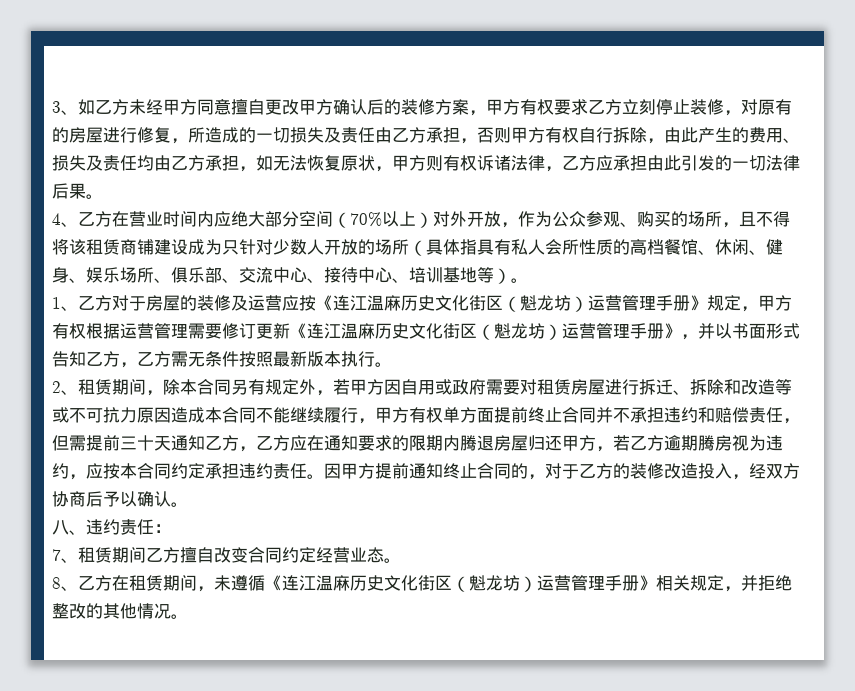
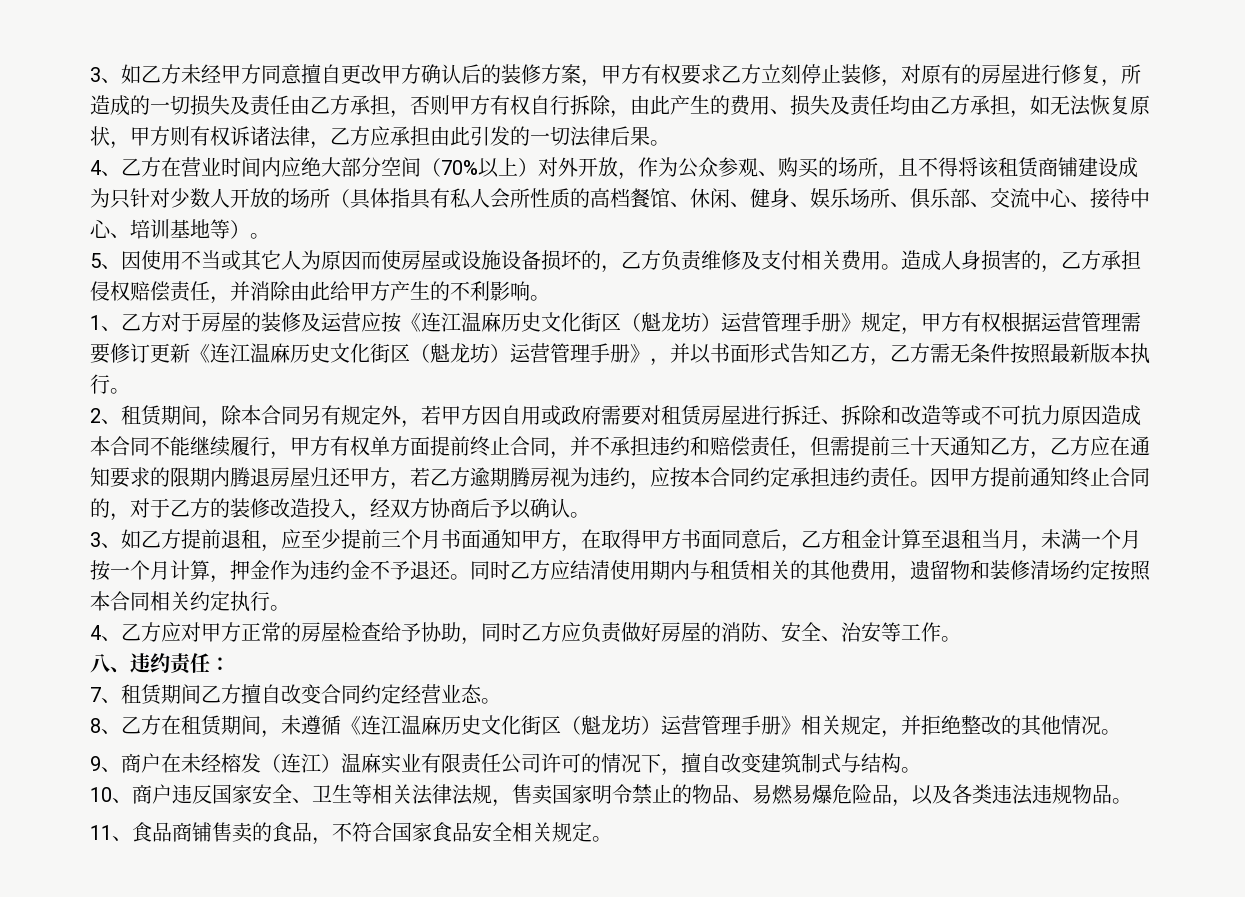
+ 5、因使用不当或其它人为原因而使房屋或设施设备损坏的，乙方负责维修及支付相关费用。造成人身损害的，乙方承担侵权赔偿责任，并消除由此给甲方产生的不利影响。
- 2、租赁期间，除本合同另有规定外，若甲方因自用或政府需要对租赁房屋进行拆迁、拆除和改造等或不可抗力原因造成本合同不能继续履行，甲方有权单方面提前终止合同并不承担违约和赔偿责任，但需提前三十天通知乙方，乙方应在通知要求的限期内腾退房屋归还甲方，若乙方逾期腾房视为违约，应按本合同约定承担违约责任。
+ 2、租赁期间，除本合同另有规定外，若甲方因自用或政府需要对租赁房屋进行拆迁、拆除和改造等或不可抗力原因造成本合同不能继续履行，甲方有权单方面提前终止合同，并不承担违约和赔偿责任，但需提前三十天通知乙方，乙方应在通知要求的限期内腾退房屋归还甲方，若乙方逾期腾房视为违约，应按本合同约定承担违约责任。
+ 3、如乙方提前退租，应至少提前三个月书面通知甲方，在取得甲方书面同意后，乙方租金计算至退租当月，未满一个月按一个月计算，押金作为违约金不予退还。同时乙方应结清使用期内与租赁相关的其他费用，遗留物和装修清场约定按照本合同相关约定执行。
+ 4、乙方应对甲方正常的房屋检查给予协助，同时乙方应负责做好房屋的消防、安全、治安等工作。
+ 9、商户在未经榕发（连江）温麻实业有限责任公司许可的情况下，擅自改变建筑制式与结构。
+ 10、商户违反国家安全、卫生等相关法律法规，售卖国家明令禁止的物品、易燃易爆危险品，以及各类违法违规物品。
+ 11、食品商铺售卖的食品，不符合国家食品安全相关规定。

